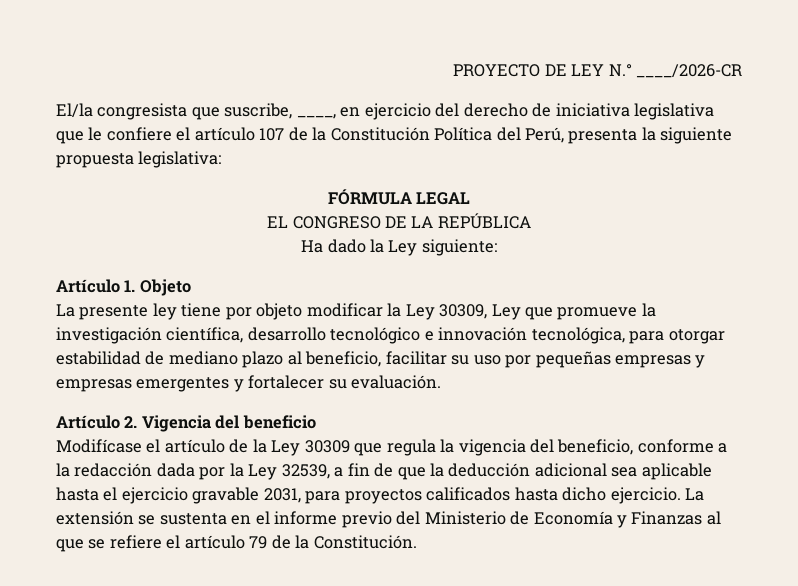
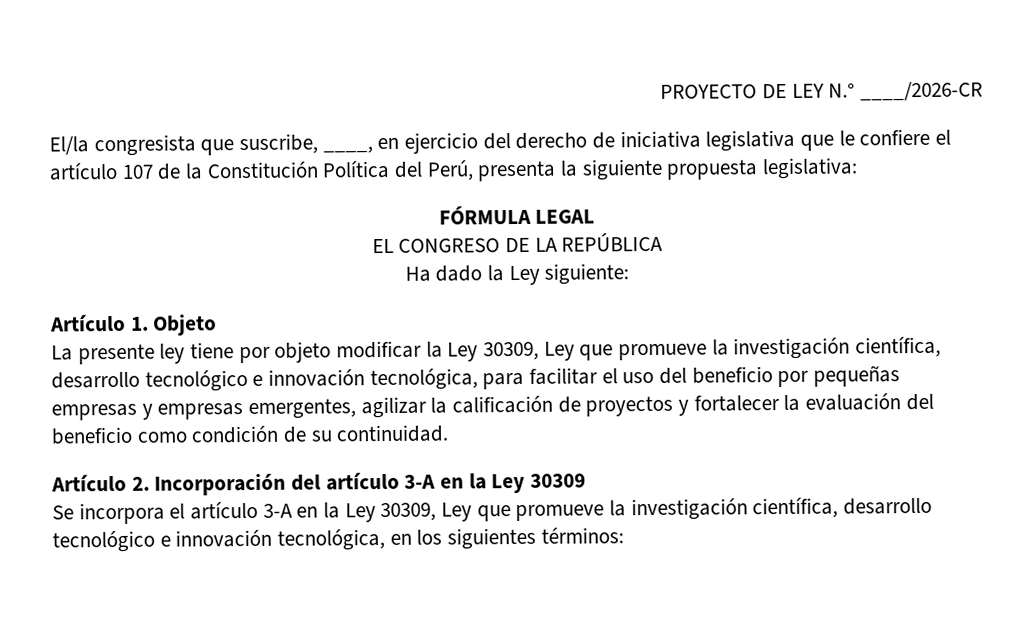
- La presente ley tiene por objeto modificar la Ley 30309, Ley que promueve la investigación científica, desarrollo tecnológico e innovación tecnológica, para otorgar estabilidad de mediano plazo al beneficio, facilitar su uso por pequeñas empresas y empresas emergentes y fortalecer su evaluación.
- Artículo 2. Vigencia del beneficio
- Modifícase el artículo de la Ley 30309 que regula la vigencia del beneficio, conforme a la redacción dada por la Ley 32539, a fin de que la deducción adicional sea aplicable hasta el ejercicio gravable 2031, para proyectos calificados hasta dicho ejercicio. La extensión se sustenta en el informe previo del Ministerio de Economía y Finanzas al que se refiere el artículo 79 de la Constitución.
+ La presente ley tiene por objeto modificar la Ley 30309, Ley que promueve la investigación científica, desarrollo tecnológico e innovación tecnológica, para facilitar el uso del beneficio por pequeñas empresas y empresas emergentes, agilizar la calificación de proyectos y fortalecer la evaluación del beneficio como condición de su continuidad.
+ Artículo 2. Incorporación del artículo 3-A en la Ley 30309
+ Se incorpora el artículo 3-A en la Ley 30309, Ley que promueve la investigación científica, desarrollo tecnológico e innovación tecnológica, en los siguientes términos:

